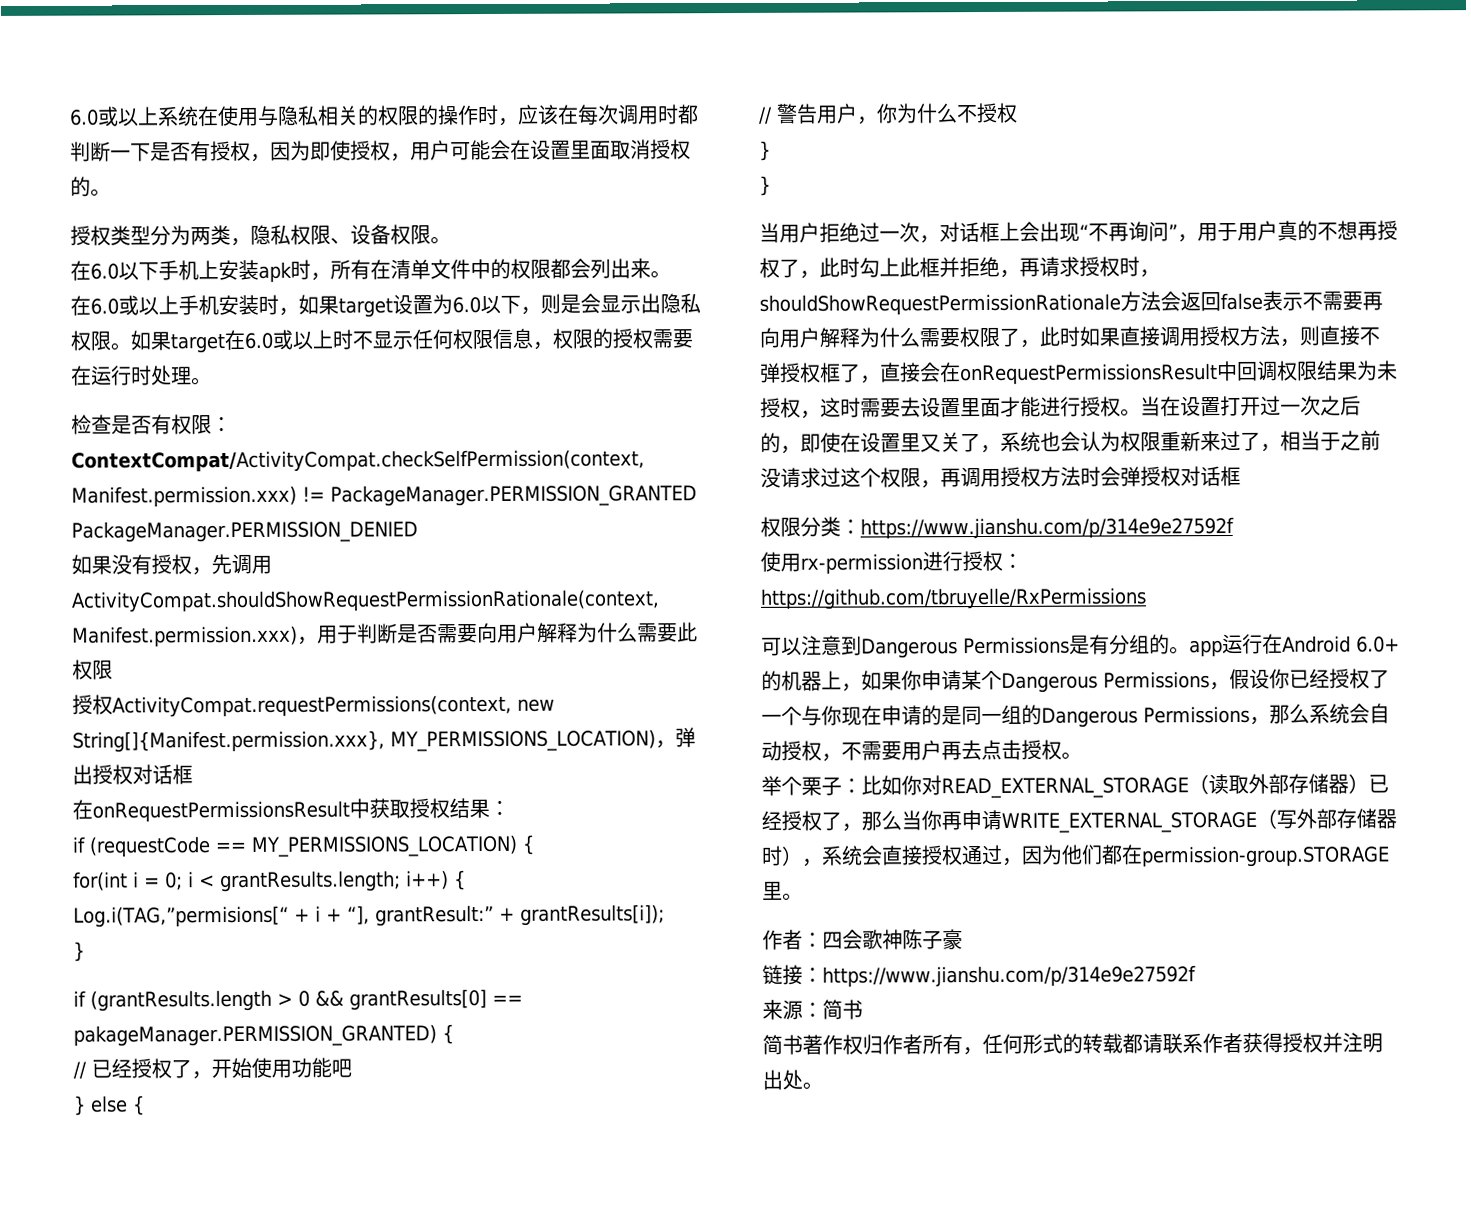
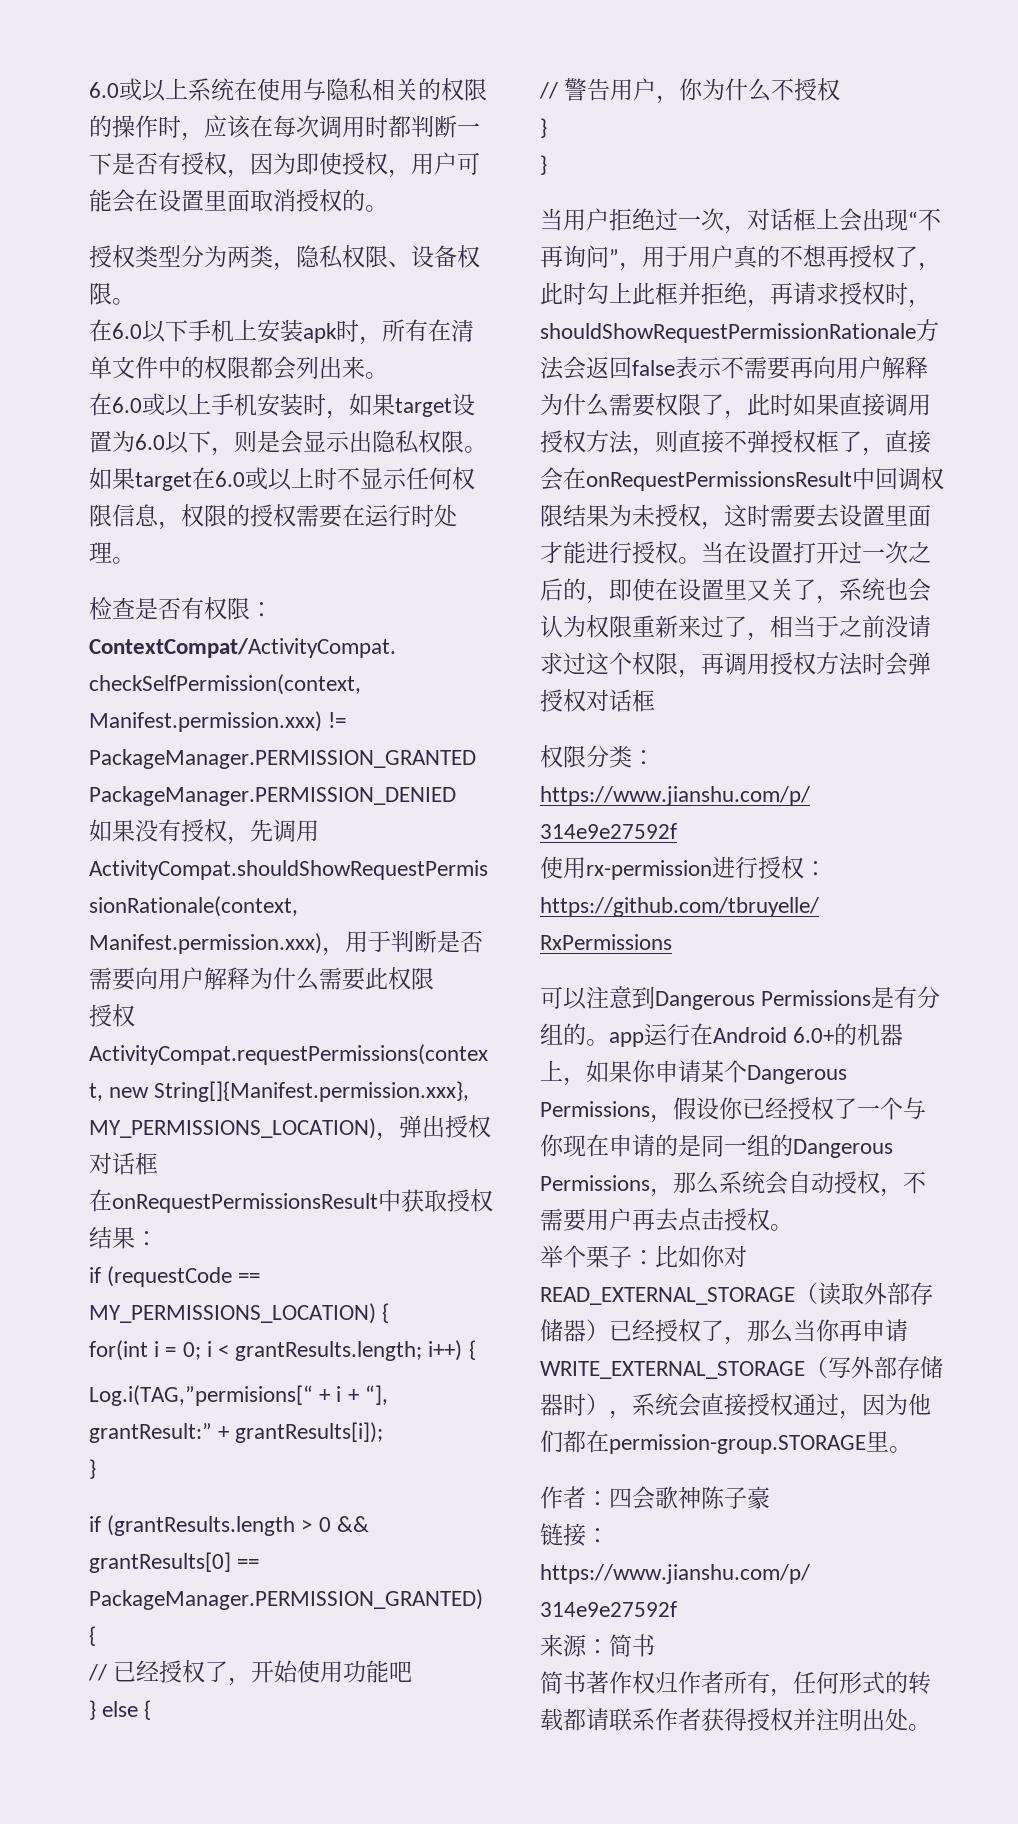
- if (grantResults.length > 0 && grantResults[0] == pakageManager.PERMISSION_GRANTED) {
+ if (grantResults.length > 0 && grantResults[0] == PackageManager.PERMISSION_GRANTED) {

